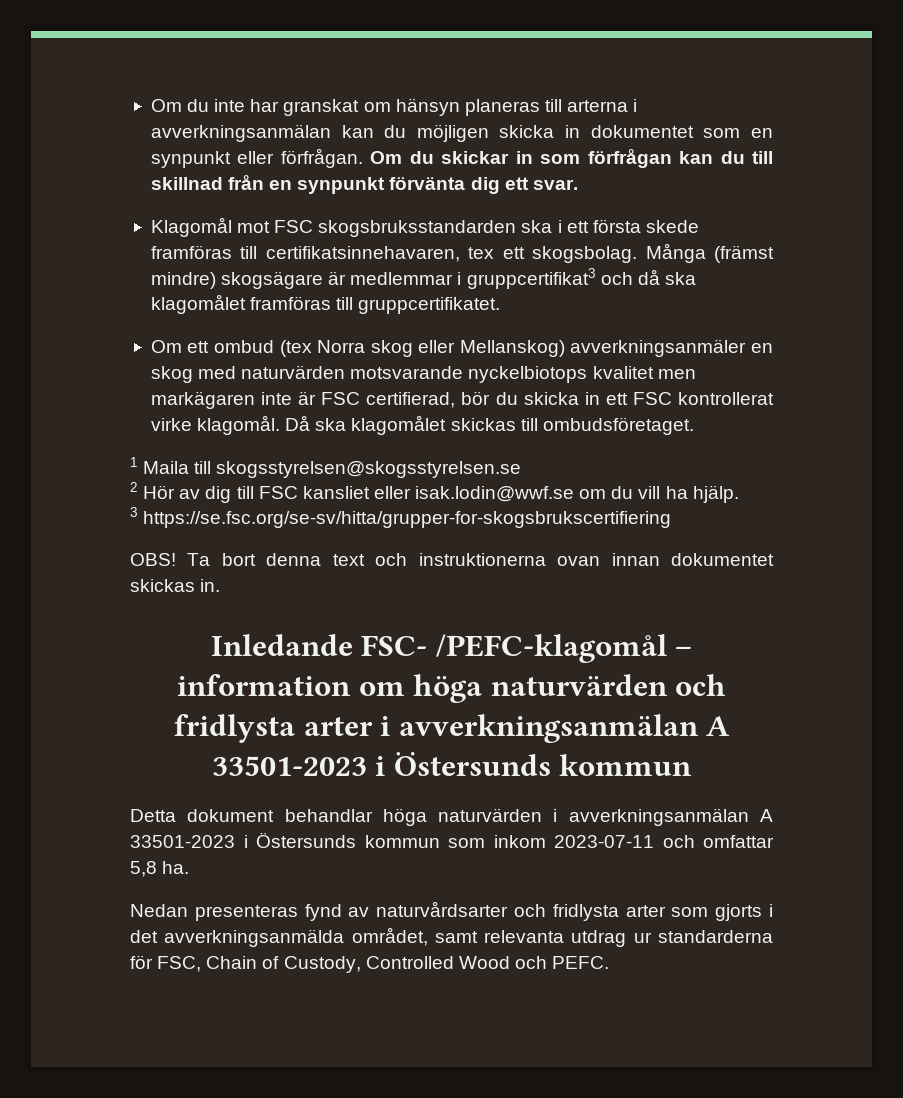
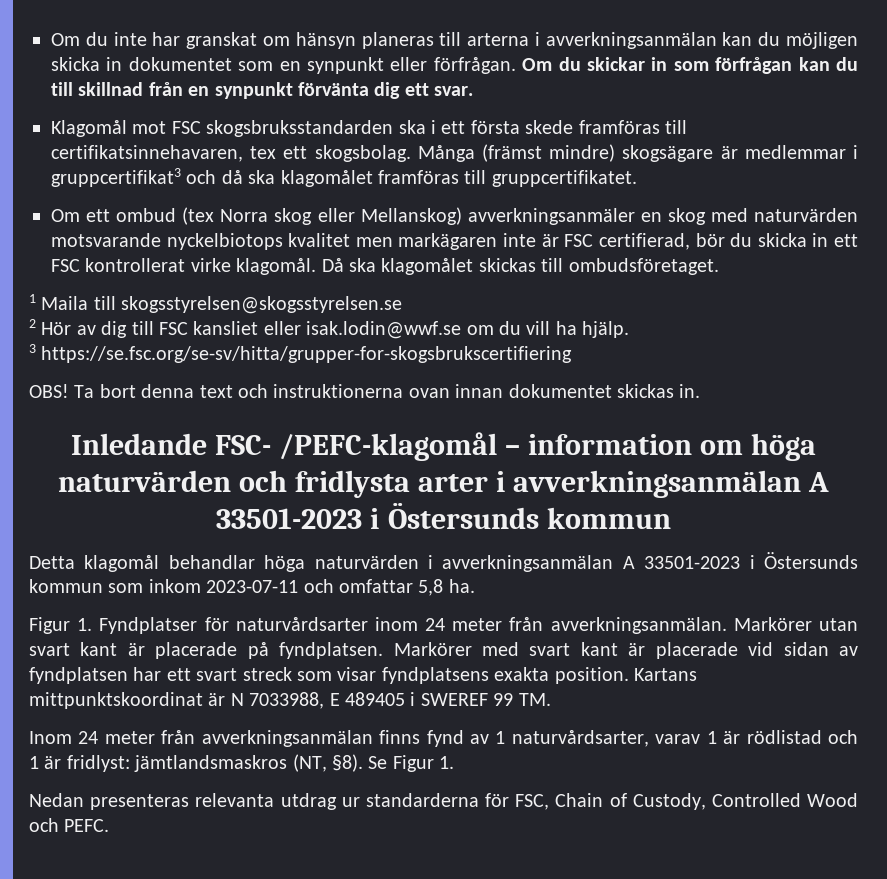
- Detta dokument behandlar höga naturvärden i avverkningsanmälan A 33501-2023 i Östersunds kommun som inkom 2023-07-11 och omfattar 5,8 ha.
+ Detta klagomål behandlar höga naturvärden i avverkningsanmälan A 33501-2023 i Östersunds kommun som inkom 2023-07-11 och omfattar 5,8 ha.
- Nedan presenteras fynd av naturvårdsarter och fridlysta arter som gjorts i det avverkningsanmälda området, samt relevanta utdrag ur standarderna för FSC, Chain of Custody, Controlled Wood och PEFC.
+ Figur 1. Fyndplatser för naturvårdsarter inom 24 meter från avverkningsanmälan. Markörer utan svart kant är placerade på fyndplatsen. Markörer med svart kant är placerade vid sidan av fyndplatsen har ett svart streck som visar fyndplatsens exakta position. Kartans mittpunktskoordinat är N 7033988, E 489405 i SWEREF 99 TM.
+ Inom 24 meter från avverkningsanmälan finns fynd av 1 naturvårdsarter, varav 1 är rödlistad och 1 är fridlyst: jämtlandsmaskros (NT, §8). Se Figur 1.
+ Nedan presenteras relevanta utdrag ur standarderna för FSC, Chain of Custody, Controlled Wood och PEFC.

